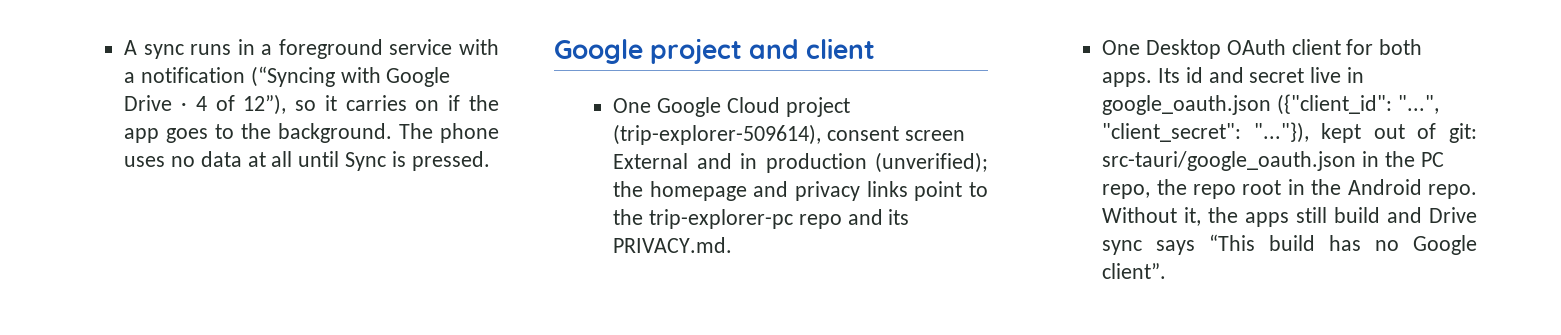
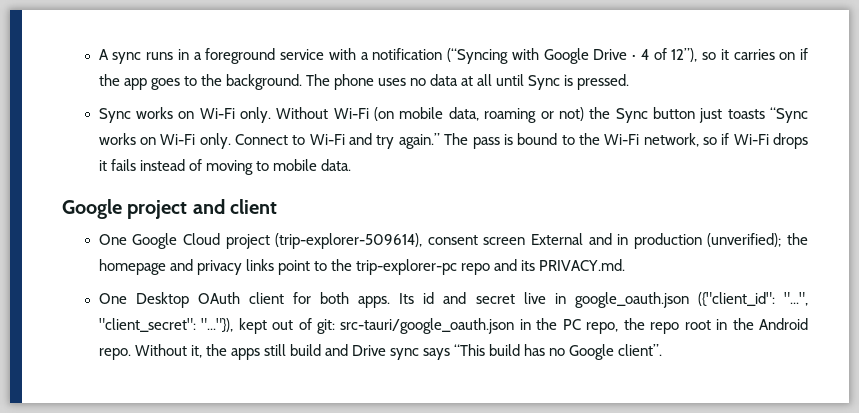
+ Sync works on Wi-Fi only. Without Wi-Fi (on mobile data, roaming or not) the Sync button just toasts “Sync works on Wi-Fi only. Connect to Wi-Fi and try again.” The pass is bound to the Wi-Fi network, so if Wi-Fi drops it fails instead of moving to mobile data.

